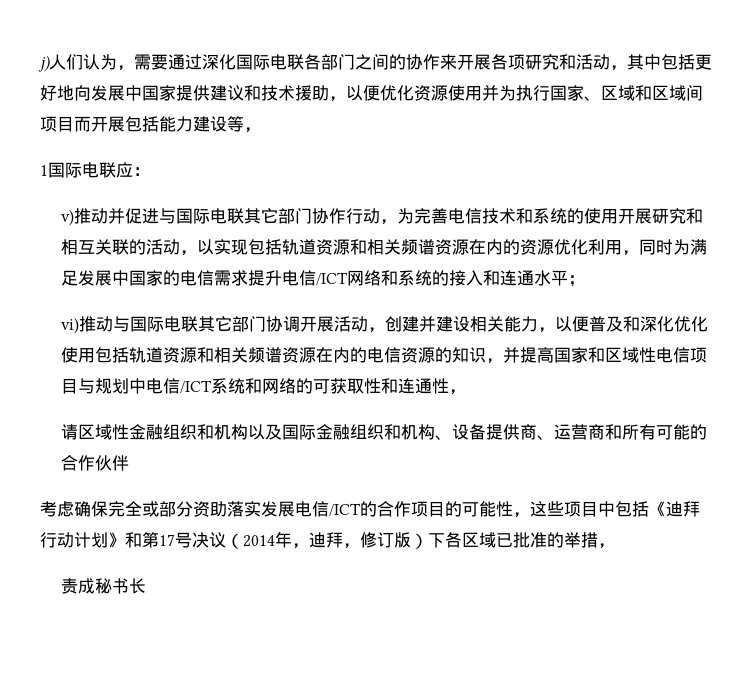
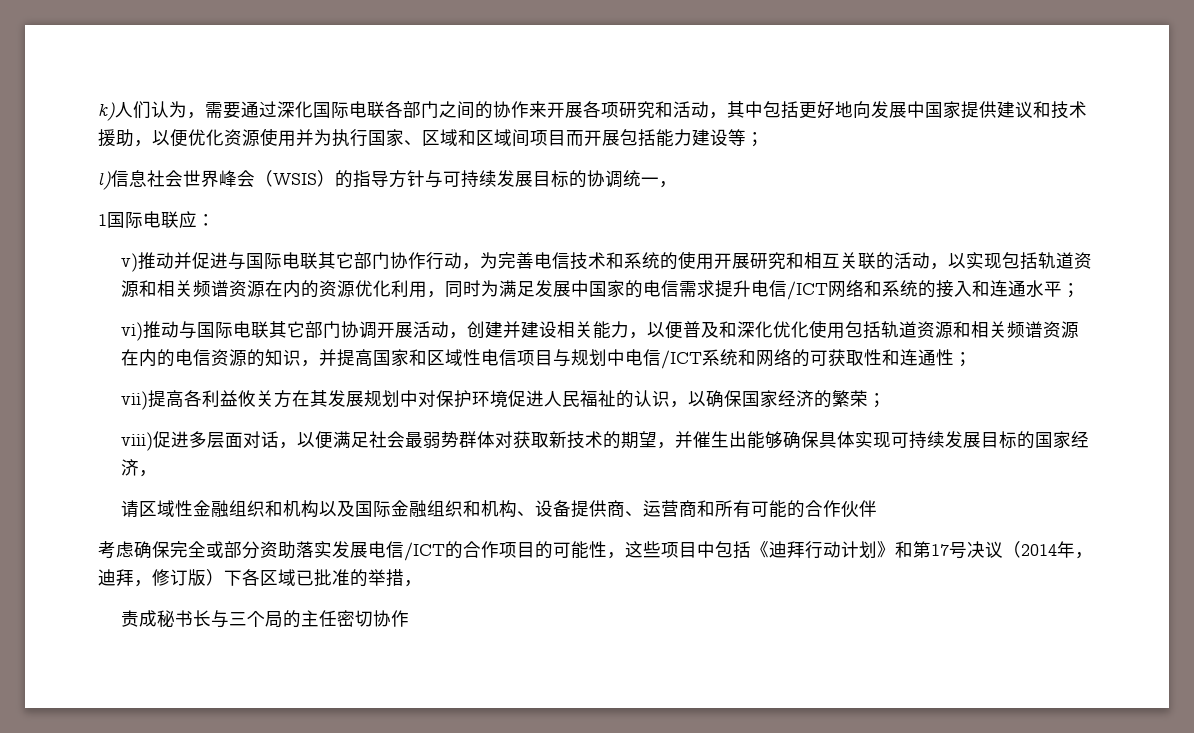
- j)人们认为，需要通过深化国际电联各部门之间的协作来开展各项研究和活动，其中包括更好地向发展中国家提供建议和技术援助，以便优化资源使用并为执行国家、区域和区域间项目而开展包括能力建设等，
+ k)人们认为，需要通过深化国际电联各部门之间的协作来开展各项研究和活动，其中包括更好地向发展中国家提供建议和技术援助，以便优化资源使用并为执行国家、区域和区域间项目而开展包括能力建设等；
+ l)信息社会世界峰会（WSIS）的指导方针与可持续发展目标的协调统一，
- vi)推动与国际电联其它部门协调开展活动，创建并建设相关能力，以便普及和深化优化使用包括轨道资源和相关频谱资源在内的电信资源的知识，并提高国家和区域性电信项目与规划中电信/ICT系统和网络的可获取性和连通性，
+ vi)推动与国际电联其它部门协调开展活动，创建并建设相关能力，以便普及和深化优化使用包括轨道资源和相关频谱资源在内的电信资源的知识，并提高国家和区域性电信项目与规划中电信/ICT系统和网络的可获取性和连通性；
+ vii)提高各利益攸关方在其发展规划中对保护环境促进人民福祉的认识，以确保国家经济的繁荣；
+ viii)促进多层面对话，以便满足社会最弱势群体对获取新技术的期望，并催生出能够确保具体实现可持续发展目标的国家经济，
- 责成秘书长
+ 责成秘书长与三个局的主任密切协作

